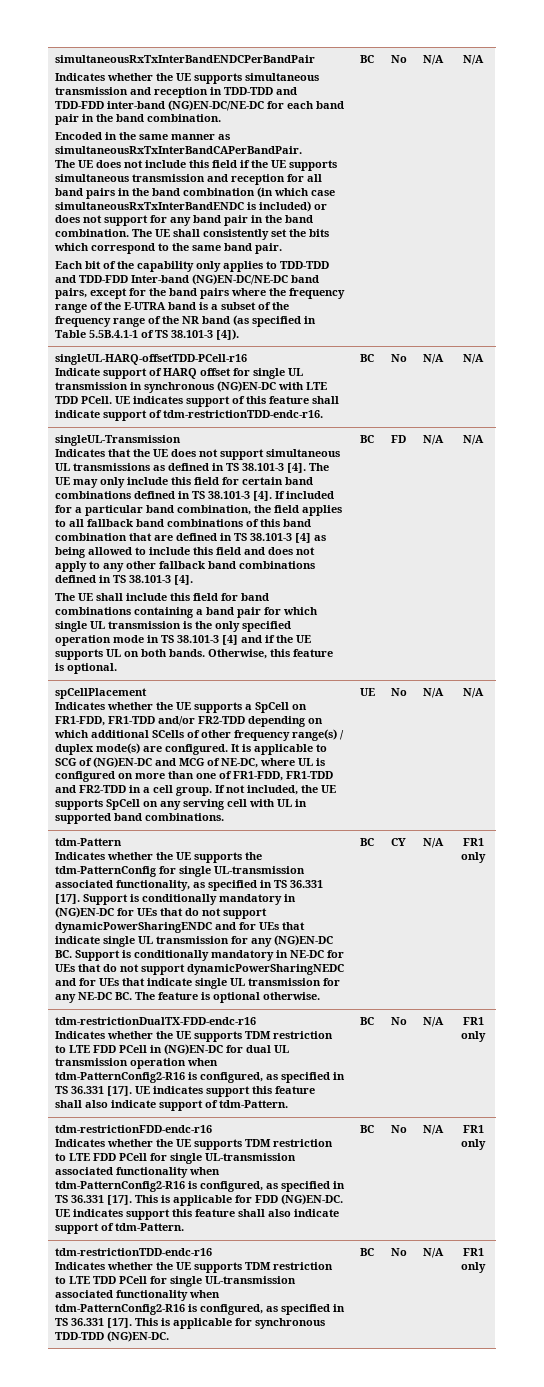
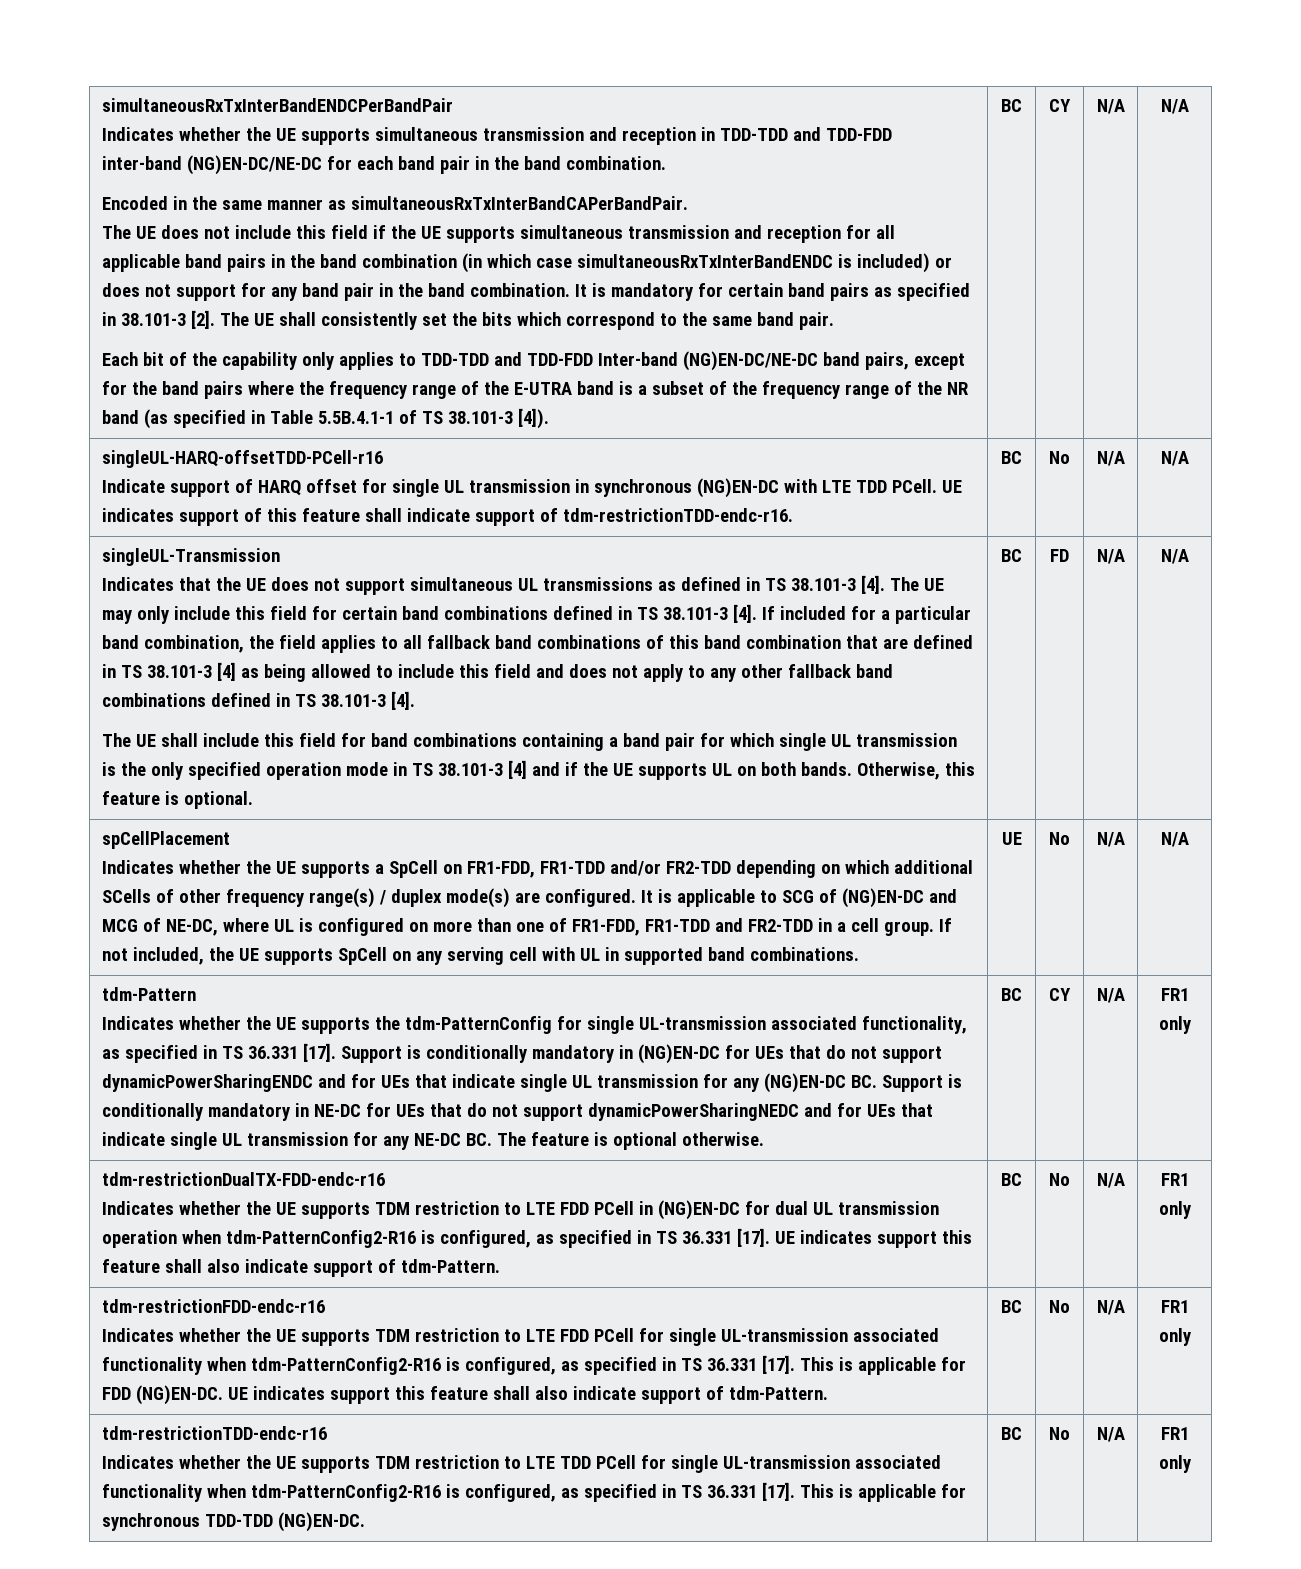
- The UE does not include this field if the UE supports simultaneous transmission and reception for all band pairs in the band combination (in which case simultaneousRxTxInterBandENDC is included) or does not support for any band pair in the band combination.
+ The UE does not include this field if the UE supports simultaneous transmission and reception for all applicable band pairs in the band combination (in which case simultaneousRxTxInterBandENDC is included) or does not support for any band pair in the band combination.
+ It is mandatory for certain band pairs as specified in 38.101-3 [2].
- Each bit of the capability only applies to TDD-TDD and TDD-FDD Inter-band (NG)EN-DC/NE-DC band pairs, except for the band pairs where the frequency range of the E-UTRA band is a subset of the frequency range of the NR band (as specified in Table 5.5B.4.1-1 of TS 38.101-3 [4]). | BC | No
+ Each bit of the capability only applies to TDD-TDD and TDD-FDD Inter-band (NG)EN-DC/NE-DC band pairs, except for the band pairs where the frequency range of the E-UTRA band is a subset of the frequency range of the NR band (as specified in Table 5.5B.4.1-1 of TS 38.101-3 [4]). | BC | CY

